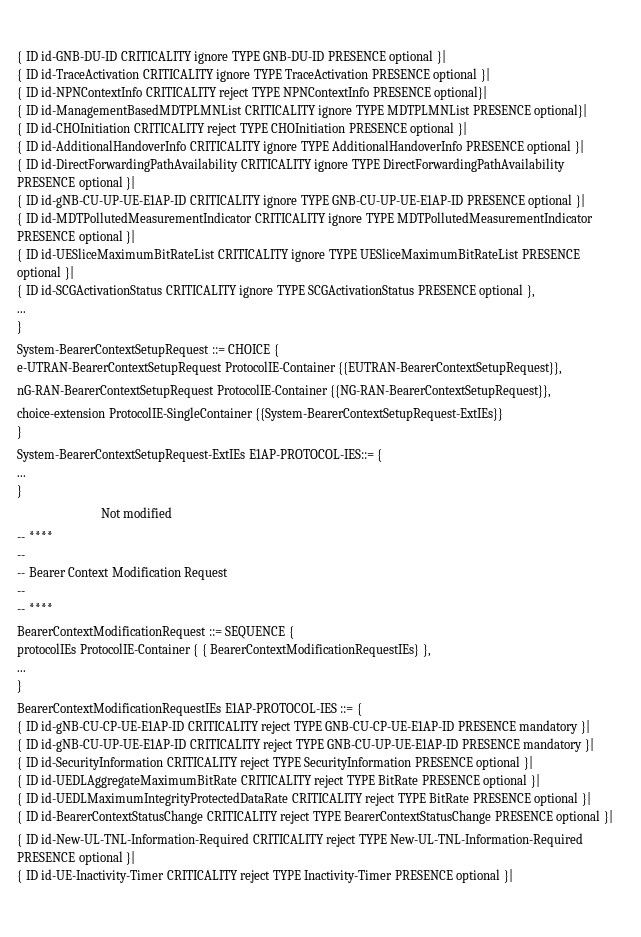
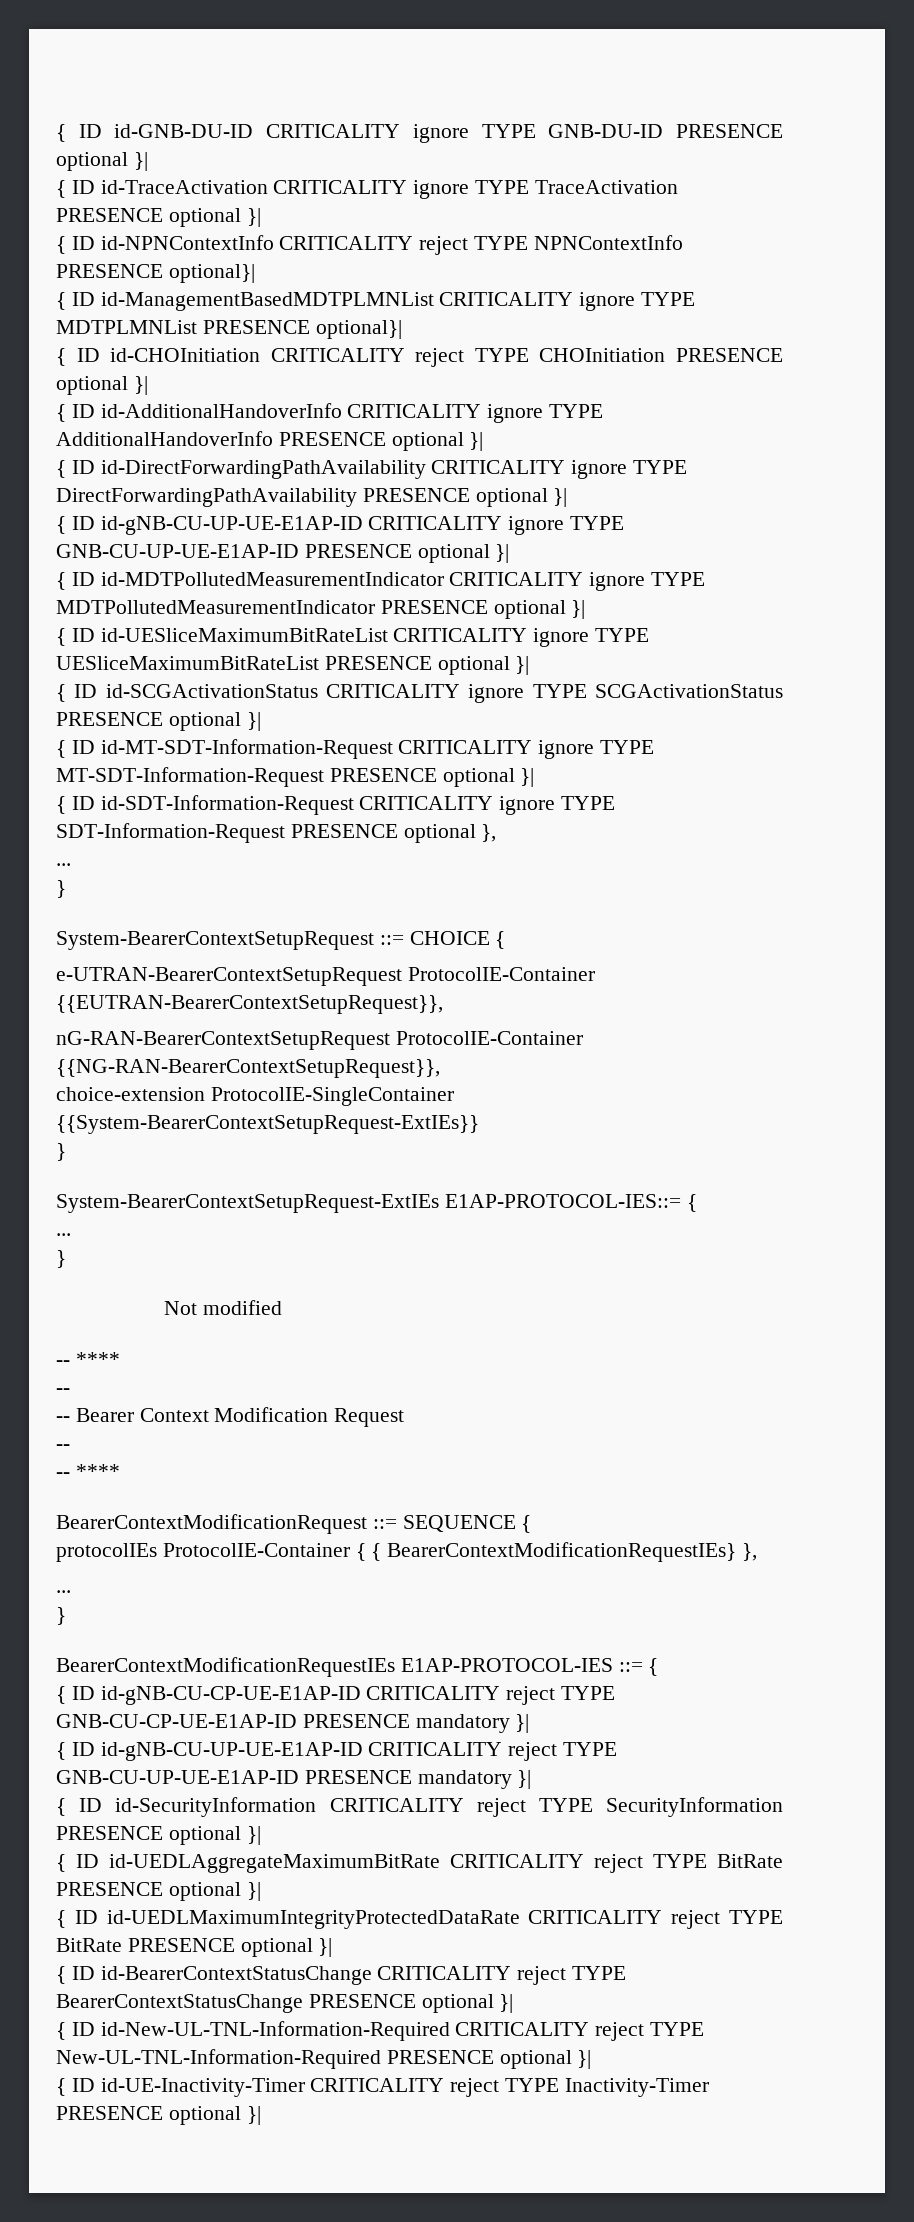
- { ID id-SCGActivationStatus CRITICALITY ignore TYPE SCGActivationStatus PRESENCE optional },
+ { ID id-SCGActivationStatus CRITICALITY ignore TYPE SCGActivationStatus PRESENCE optional }|
+ { ID id-MT-SDT-Information-Request CRITICALITY ignore TYPE MT-SDT-Information-Request PRESENCE optional }|
+ { ID id-SDT-Information-Request CRITICALITY ignore TYPE SDT-Information-Request PRESENCE optional },

